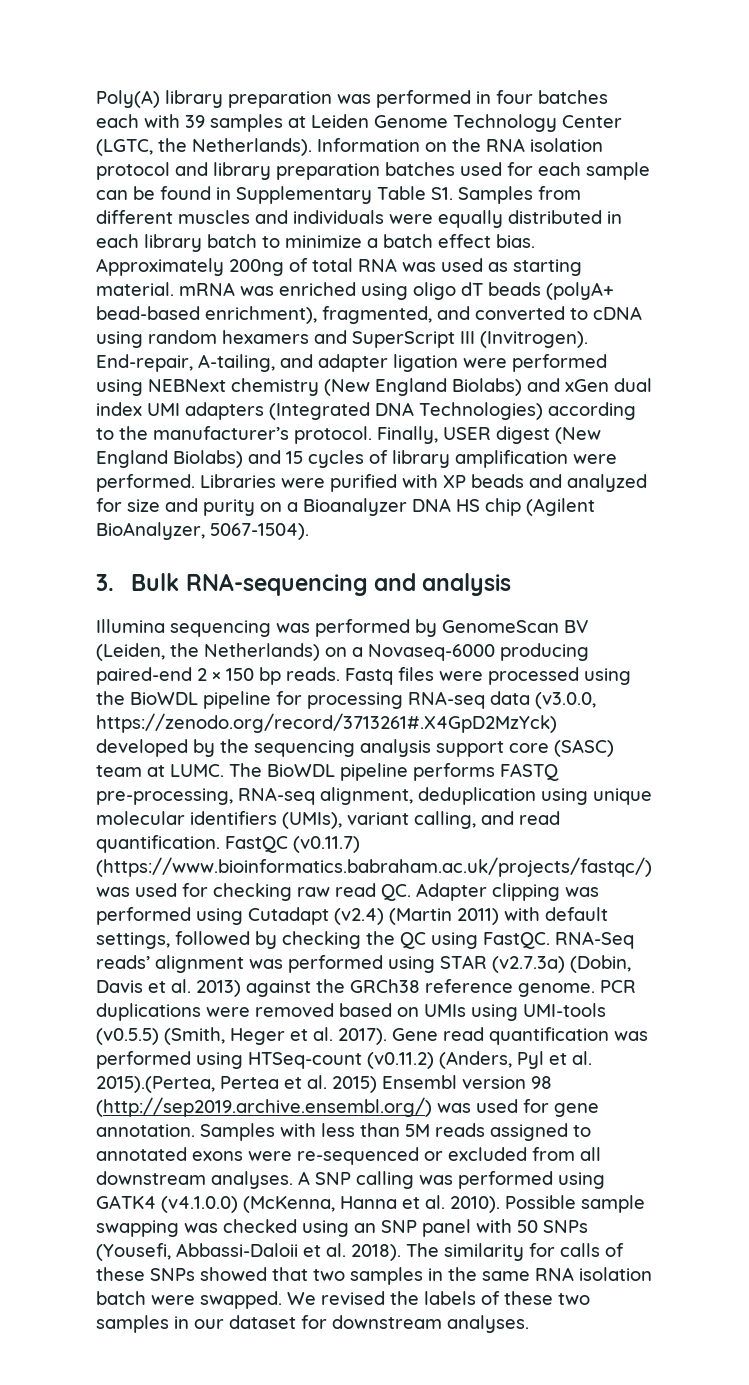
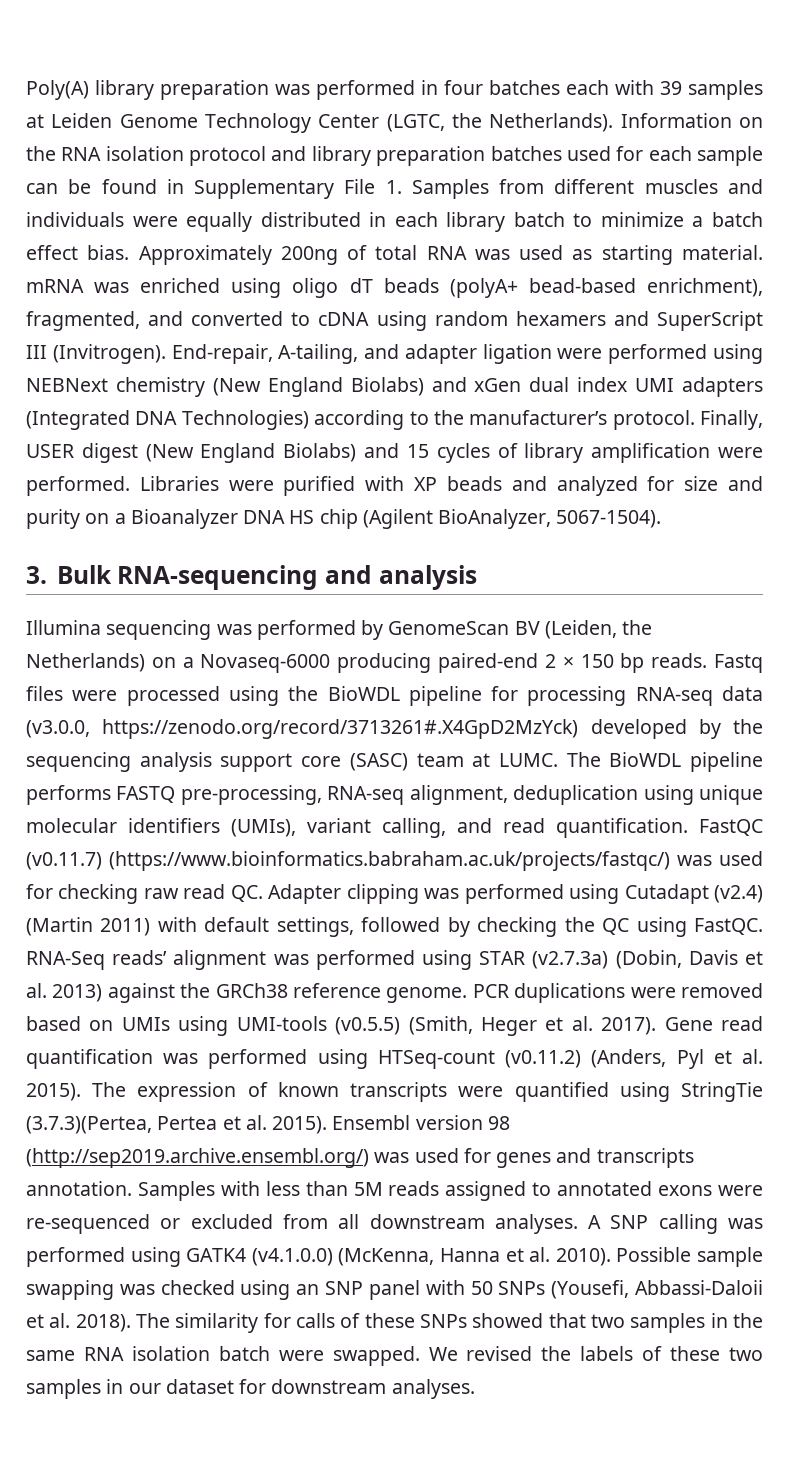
- Information on the RNA isolation protocol and library preparation batches used for each sample can be found in Supplementary Table S1. Samples from different muscles and individuals were equally distributed in each library batch to minimize a batch effect bias.
+ Information on the RNA isolation protocol and library preparation batches used for each sample can be found in Supplementary File 1. Samples from different muscles and individuals were equally distributed in each library batch to minimize a batch effect bias.
- Gene read quantification was performed using HTSeq-count (v0.11.2) (Anders, Pyl et al. 2015).(Pertea, Pertea et al. 2015) Ensembl version 98 (http://sep2019.archive.ensembl.org/) was used for gene annotation.
+ Gene read quantification was performed using HTSeq-count (v0.11.2) (Anders, Pyl et al. 2015). The expression of known transcripts were quantified using StringTie (3.7.3)(Pertea, Pertea et al. 2015). Ensembl version 98 (http://sep2019.archive.ensembl.org/) was used for genes and transcripts annotation.

